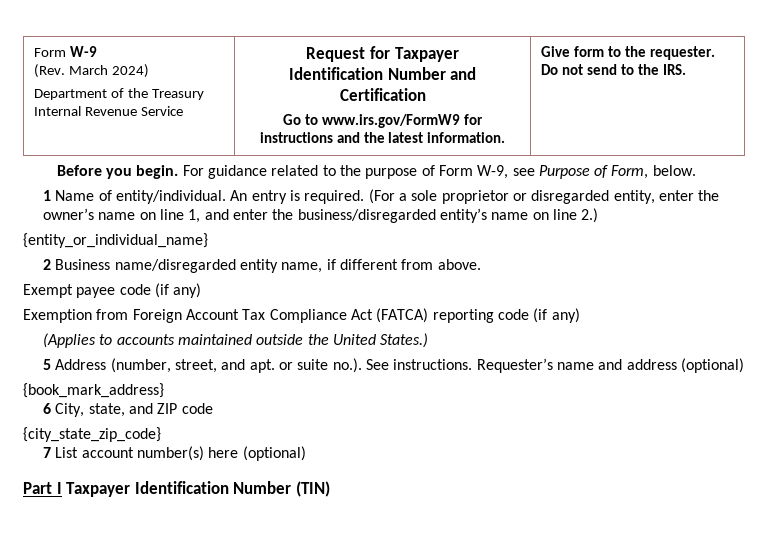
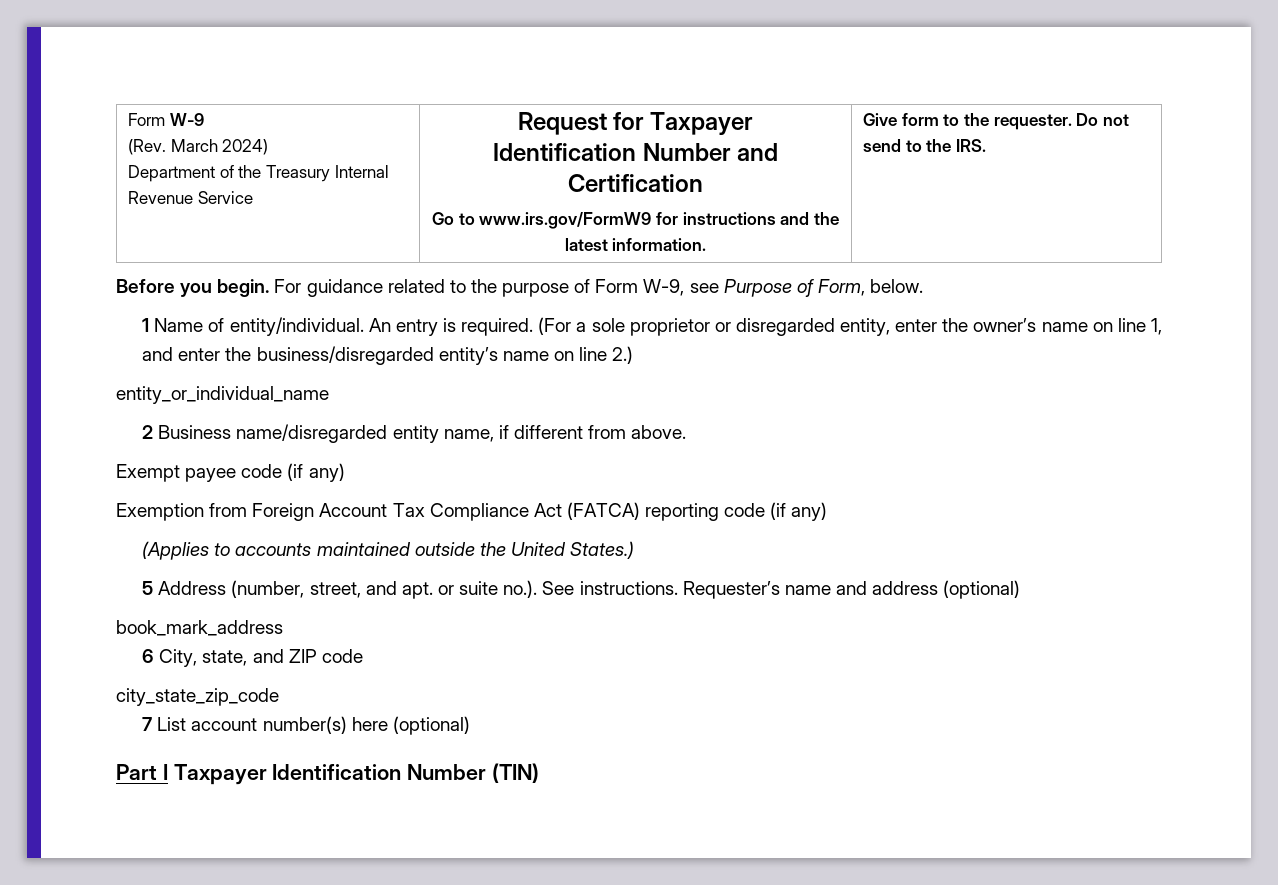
- {entity_or_individual_name}
+ entity_or_individual_name
- {book_mark_address}
+ book_mark_address
- {city_state_zip_code}
+ city_state_zip_code

